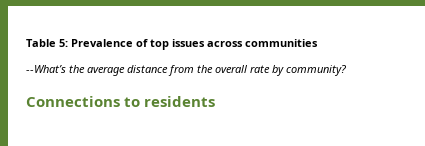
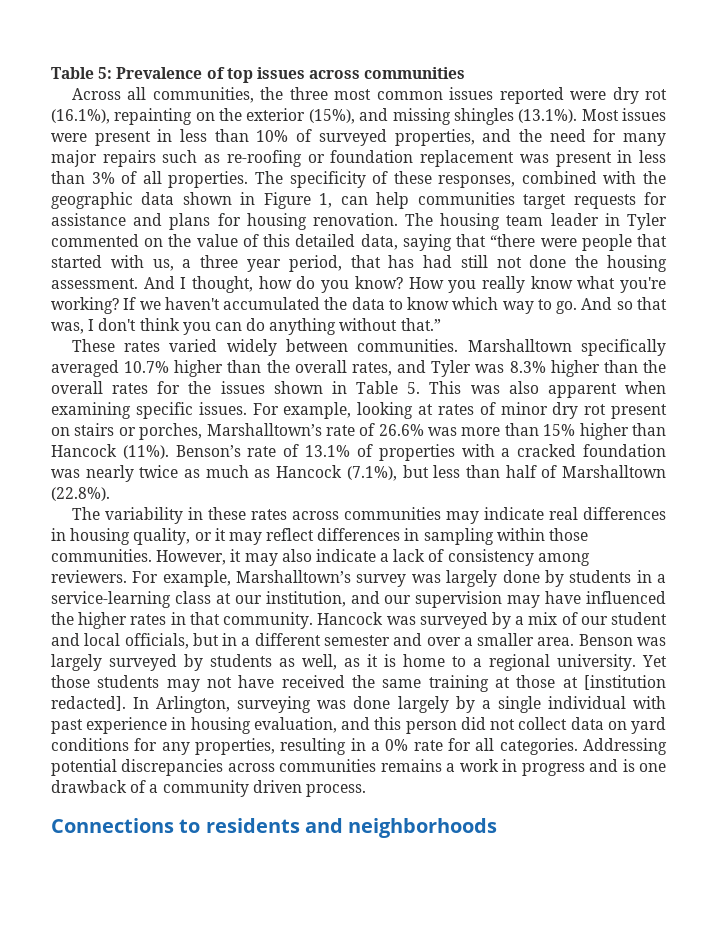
- --What’s the average distance from the overall rate by community?
+ Across all communities, the three most common issues reported were dry rot (16.1%), repainting on the exterior (15%), and missing shingles (13.1%). Most issues were present in less than 10% of surveyed properties, and the need for many major repairs such as re-roofing or foundation replacement was present in less than 3% of all properties. The specificity of these responses, combined with the geographic data shown in Figure 1, can help communities target requests for assistance and plans for housing renovation. The housing team leader in Tyler commented on the value of this detailed data, saying that “there were people that started with us, a three year period, that has had still not done the housing assessment. And I thought, how do you know? How you really know what you're working? If we haven't accumulated the data to know which way to go. And so that was, I don't think you can do anything without that.”
+ These rates varied widely between communities. Marshalltown specifically averaged 10.7% higher than the overall rates, and Tyler was 8.3% higher than the overall rates for the issues shown in Table 5. This was also apparent when examining specific issues. For example, looking at rates of minor dry rot present on stairs or porches, Marshalltown’s rate of 26.6% was more than 15% higher than Hancock (11%). Benson’s rate of 13.1% of properties with a cracked foundation was nearly twice as much as Hancock (7.1%), but less than half of Marshalltown (22.8%).
+ The variability in these rates across communities may indicate real differences in housing quality, or it may reflect differences in sampling within those communities. However, it may also indicate a lack of consistency among reviewers. For example, Marshalltown’s survey was largely done by students in a service-learning class at our institution, and our supervision may have influenced the higher rates in that community. Hancock was surveyed by a mix of our student and local officials, but in a different semester and over a smaller area. Benson was largely surveyed by students as well, as it is home to a regional university. Yet those students may not have received the same training at those at [institution redacted]. In Arlington, surveying was done largely by a single individual with past experience in housing evaluation, and this person did not collect data on yard conditions for any properties, resulting in a 0% rate for all categories. Addressing potential discrepancies across communities remains a work in progress and is one drawback of a community driven process.
- Connections to residents
+ Connections to residents and neighborhoods

